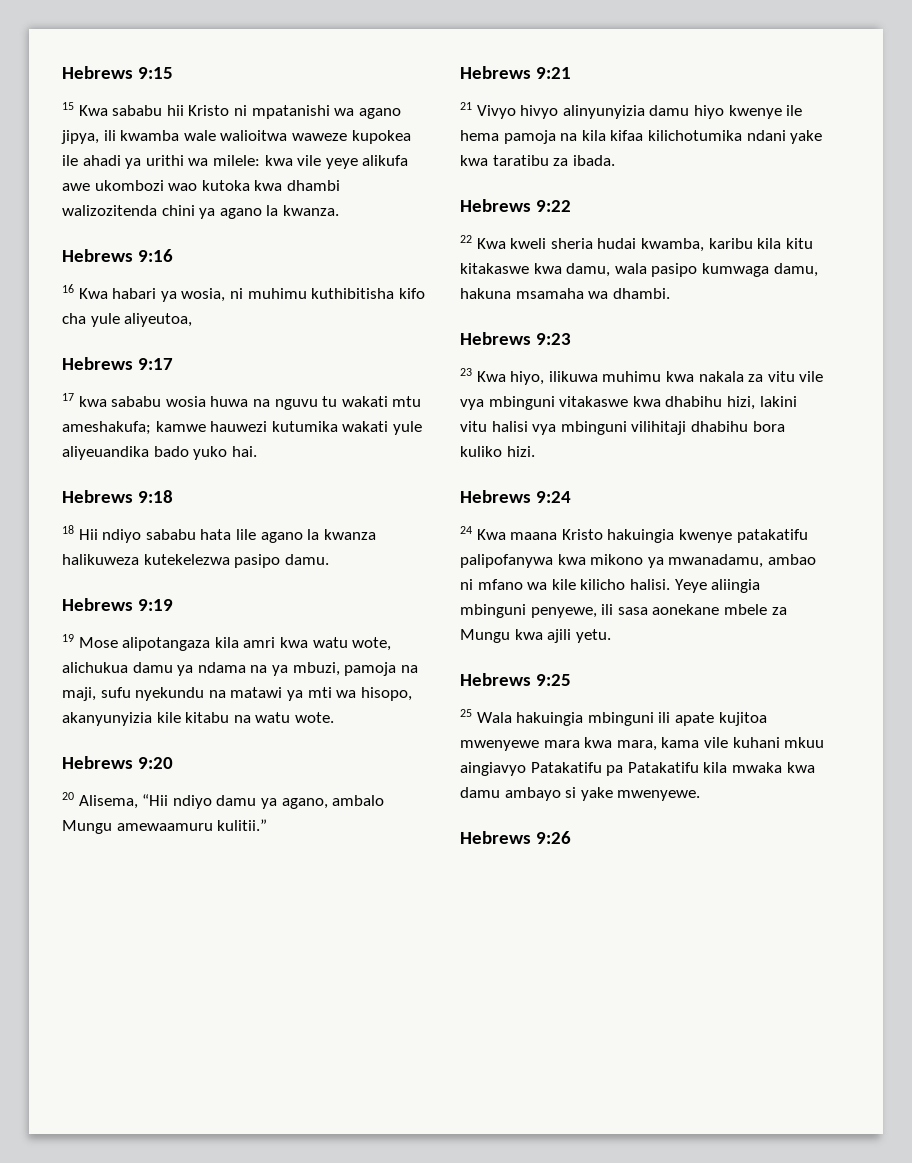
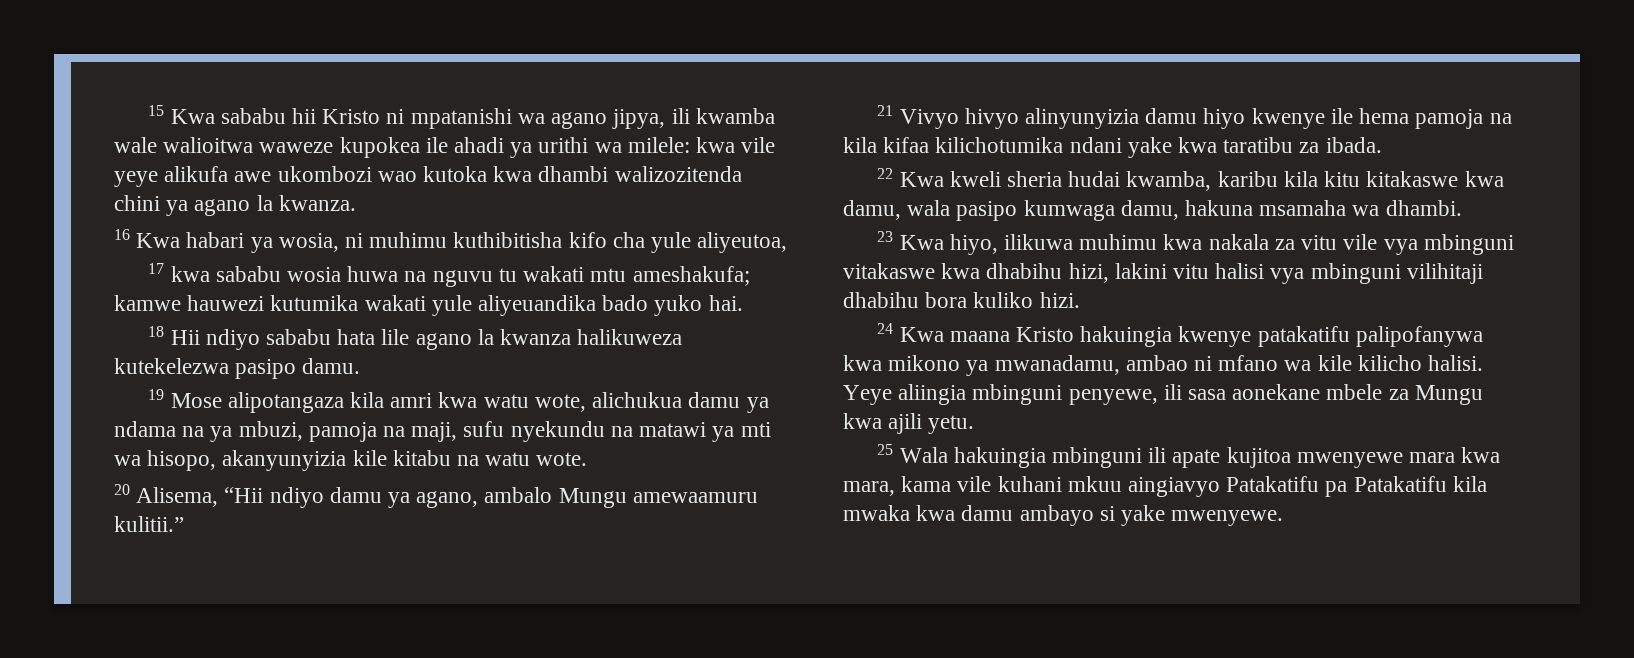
- Hebrews 9:15
- Hebrews 9:16
- Hebrews 9:17
- Hebrews 9:18
- Hebrews 9:19
- Hebrews 9:20
- Hebrews 9:21
- Hebrews 9:22
- Hebrews 9:23
- Hebrews 9:24
- Hebrews 9:25
- Hebrews 9:26

